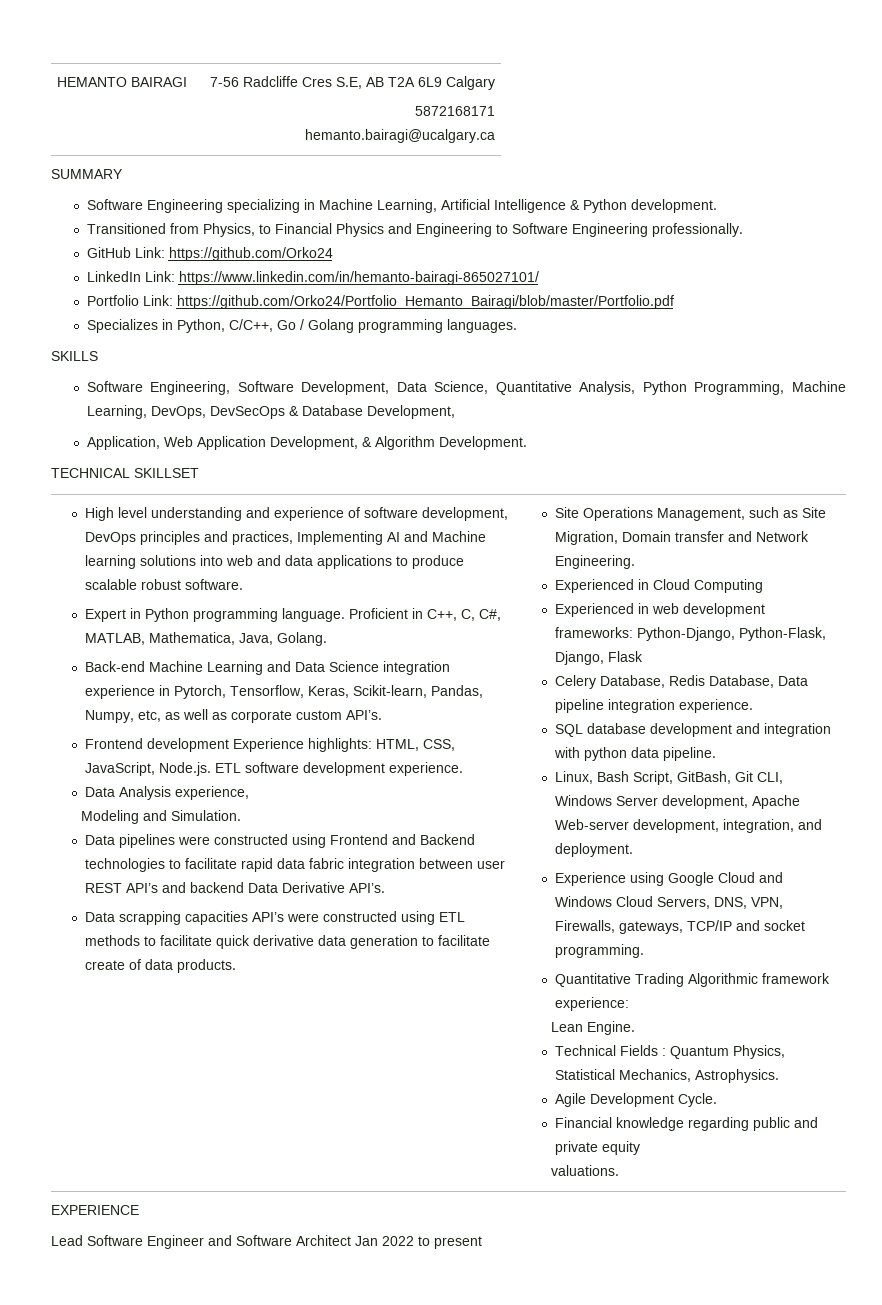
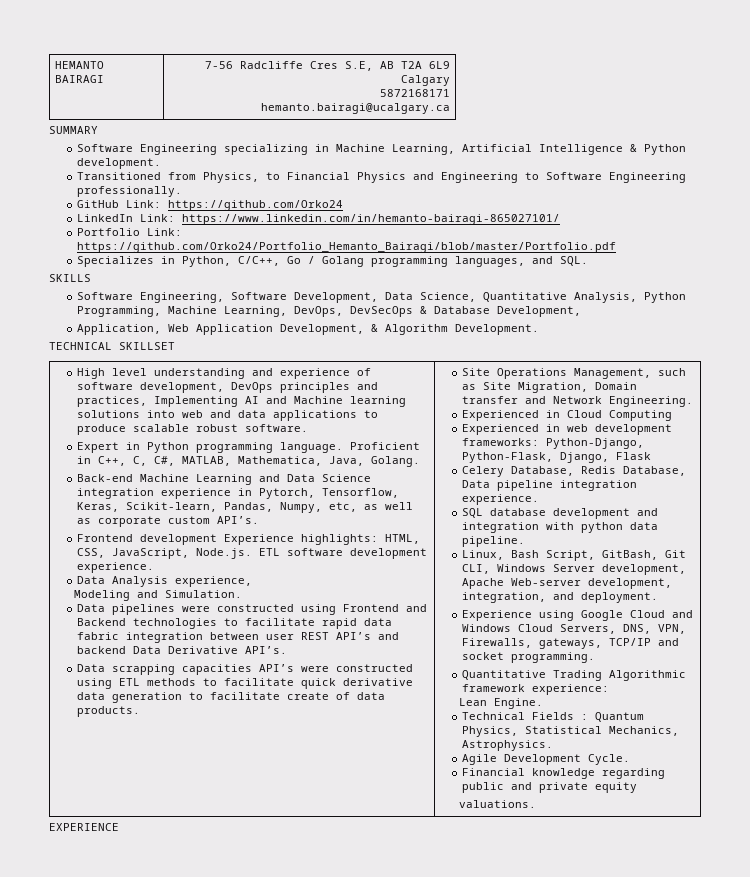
- Specializes in Python, C/C++, Go / Golang programming languages.
+ Specializes in Python, C/C++, Go / Golang programming languages, and SQL.
- Lead Software Engineer and Software Architect Jan 2022 to present

